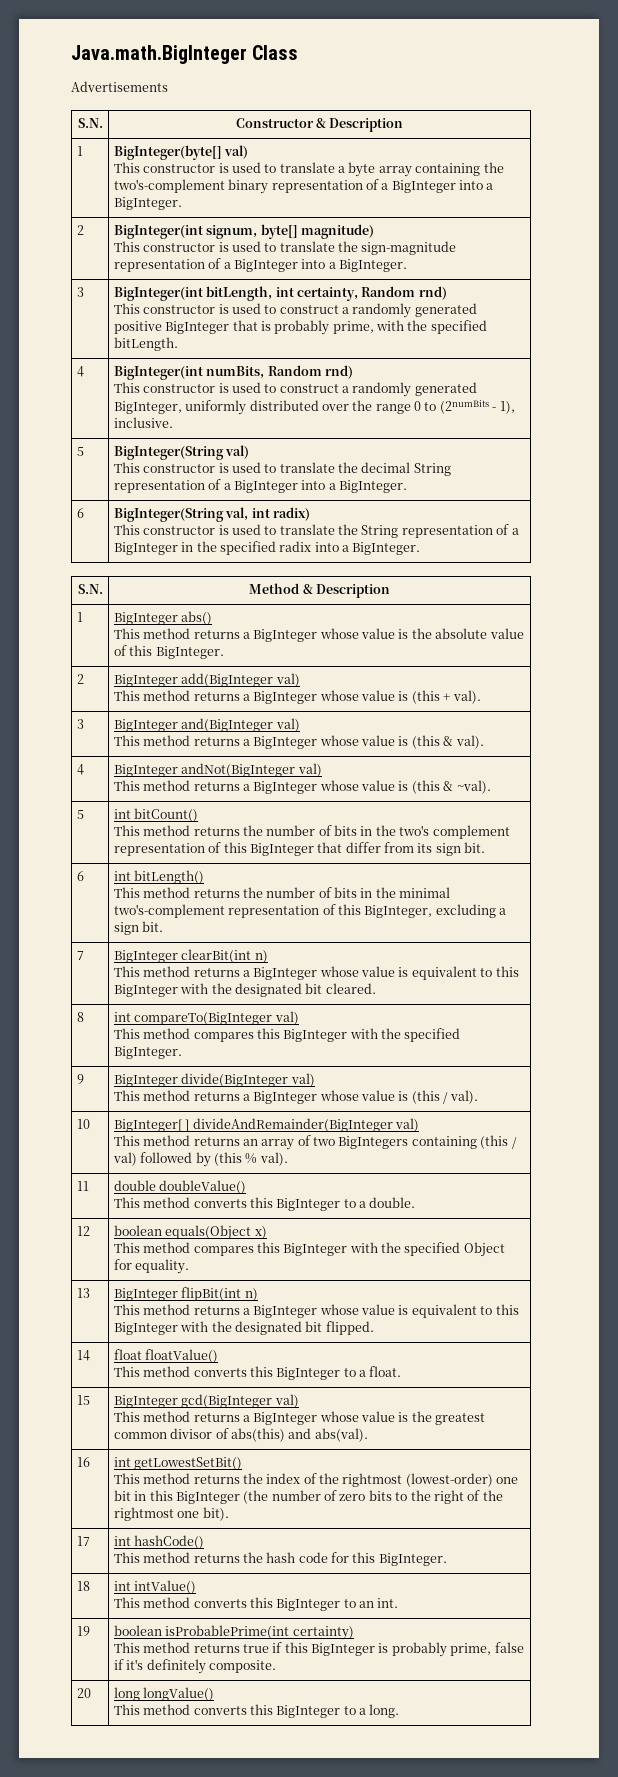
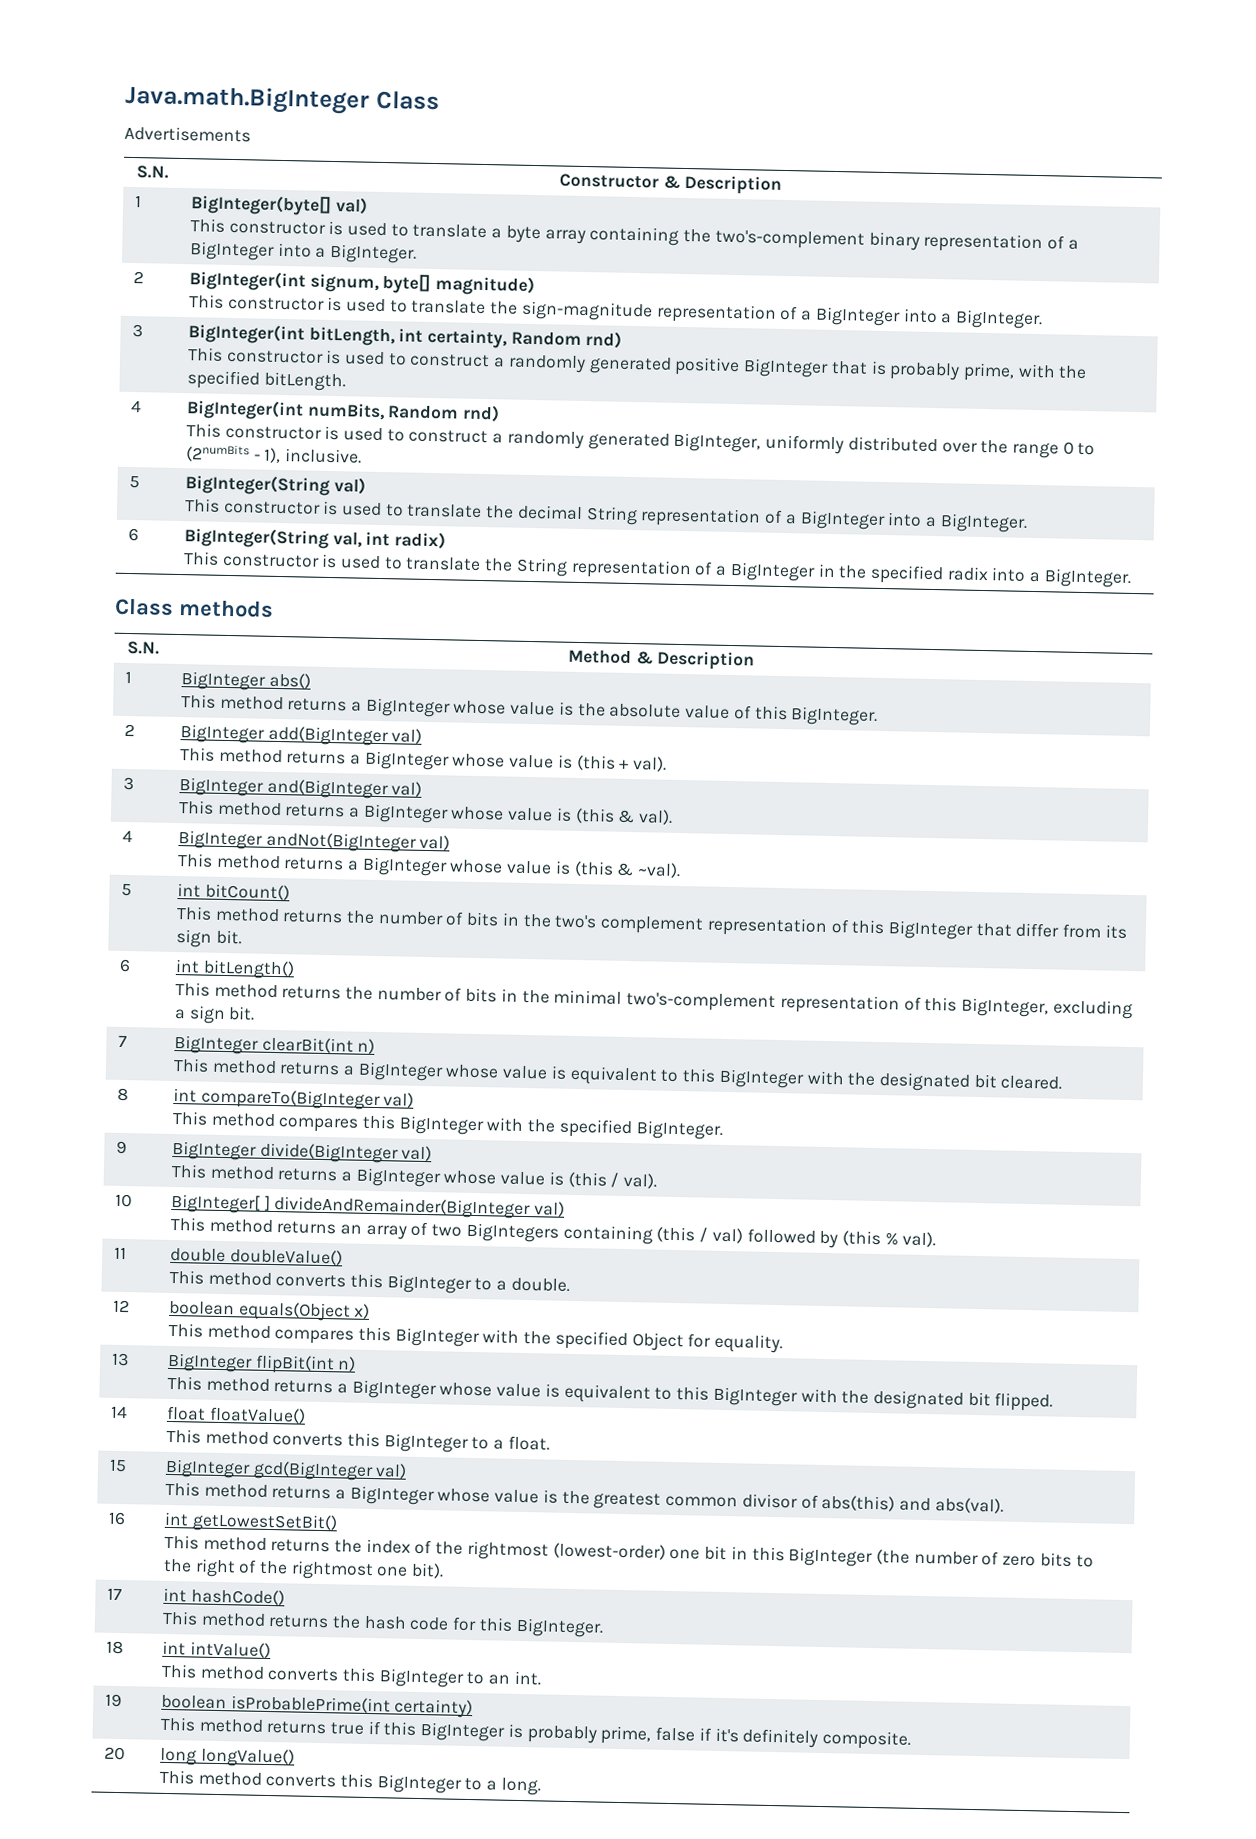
+ Class methods

